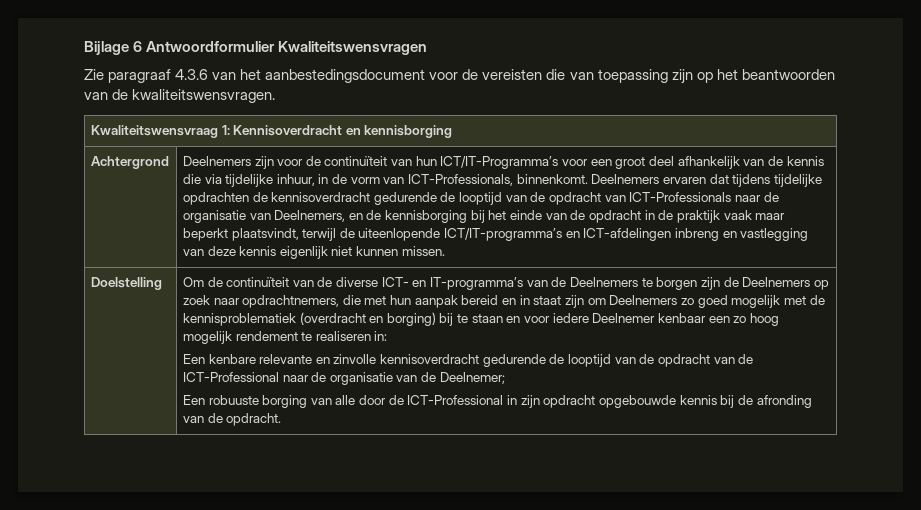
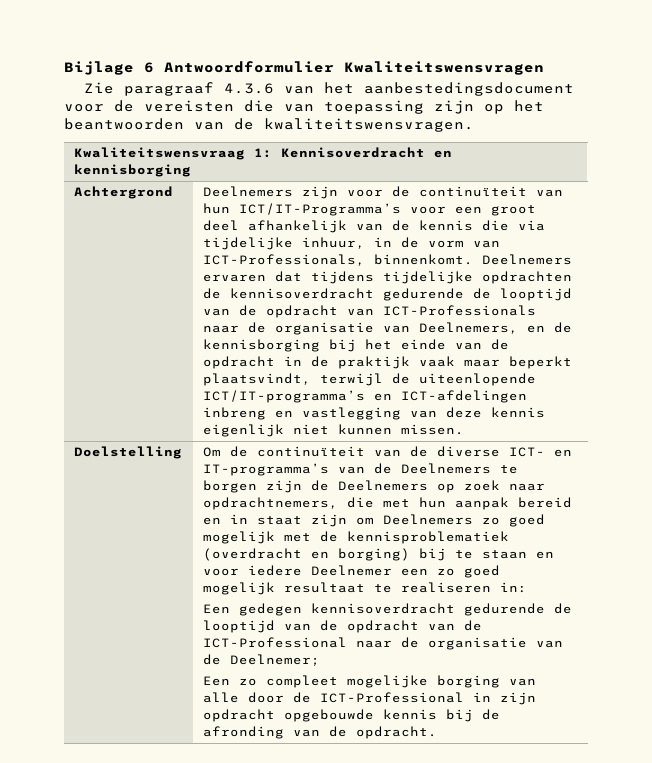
- Om de continuïteit van de diverse ICT- en IT-programma’s van de Deelnemers te borgen zijn de Deelnemers op zoek naar opdrachtnemers, die met hun aanpak bereid en in staat zijn om Deelnemers zo goed mogelijk met de kennisproblematiek (overdracht en borging) bij te staan en voor iedere Deelnemer kenbaar een zo hoog mogelijk rendement te realiseren in:
+ Om de continuïteit van de diverse ICT- en IT-programma’s van de Deelnemers te borgen zijn de Deelnemers op zoek naar opdrachtnemers, die met hun aanpak bereid en in staat zijn om Deelnemers zo goed mogelijk met de kennisproblematiek (overdracht en borging) bij te staan en voor iedere Deelnemer een zo goed mogelijk resultaat te realiseren in:
- Een kenbare relevante en zinvolle kennisoverdracht gedurende de looptijd van de opdracht van de ICT-Professional naar de organisatie van de Deelnemer;
+ Een gedegen kennisoverdracht gedurende de looptijd van de opdracht van de ICT-Professional naar de organisatie van de Deelnemer;
- Een robuuste borging van alle door de ICT-Professional in zijn opdracht opgebouwde kennis bij de afronding van de opdracht.
+ Een zo compleet mogelijke borging van alle door de ICT-Professional in zijn opdracht opgebouwde kennis bij de afronding van de opdracht.

